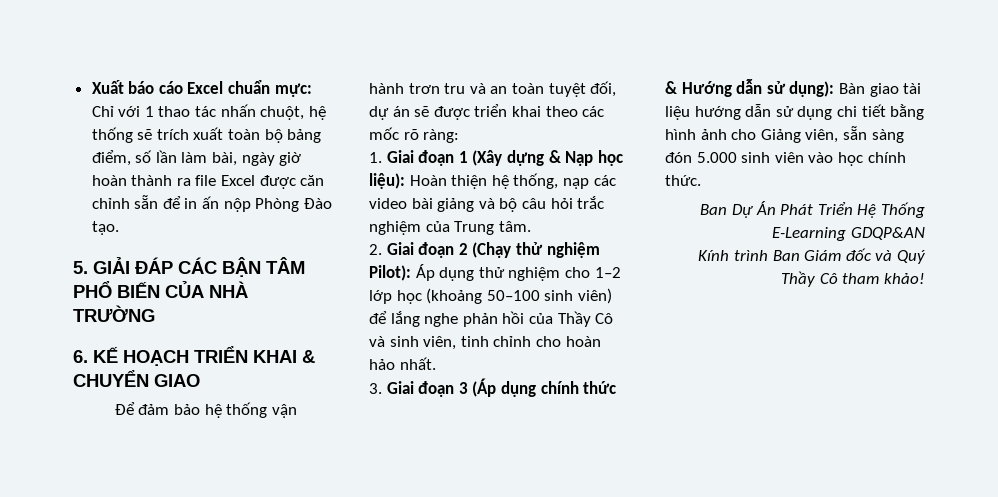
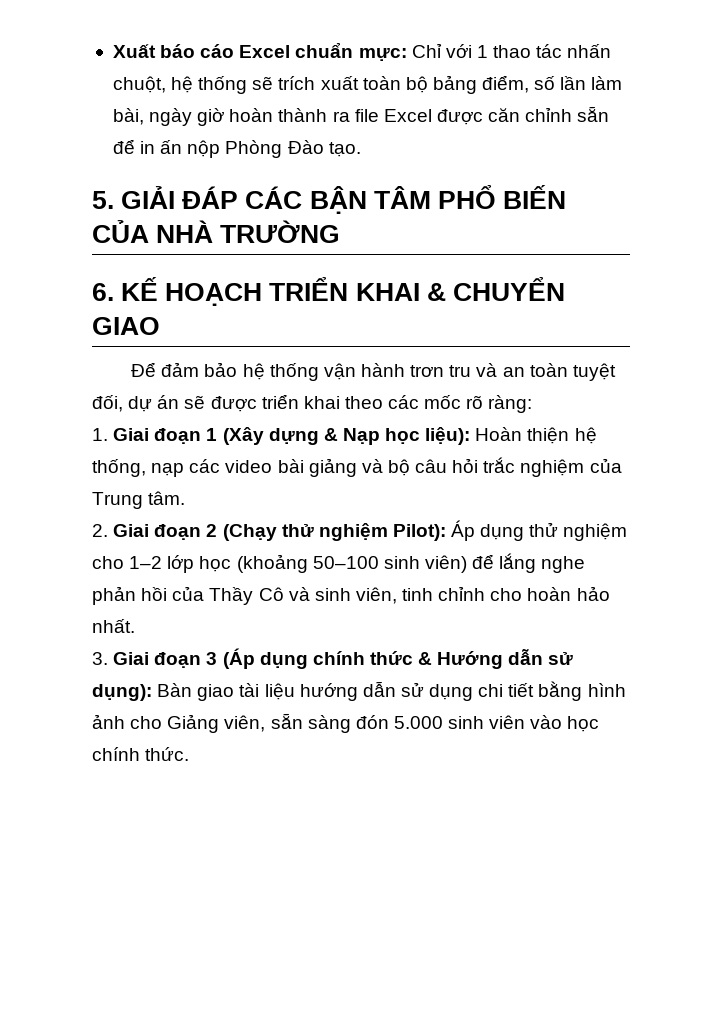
- Ban Dự Án Phát Triển Hệ Thống E-Learning GDQP&AN
- Kính trình Ban Giám đốc và Quý Thầy Cô tham khảo!

